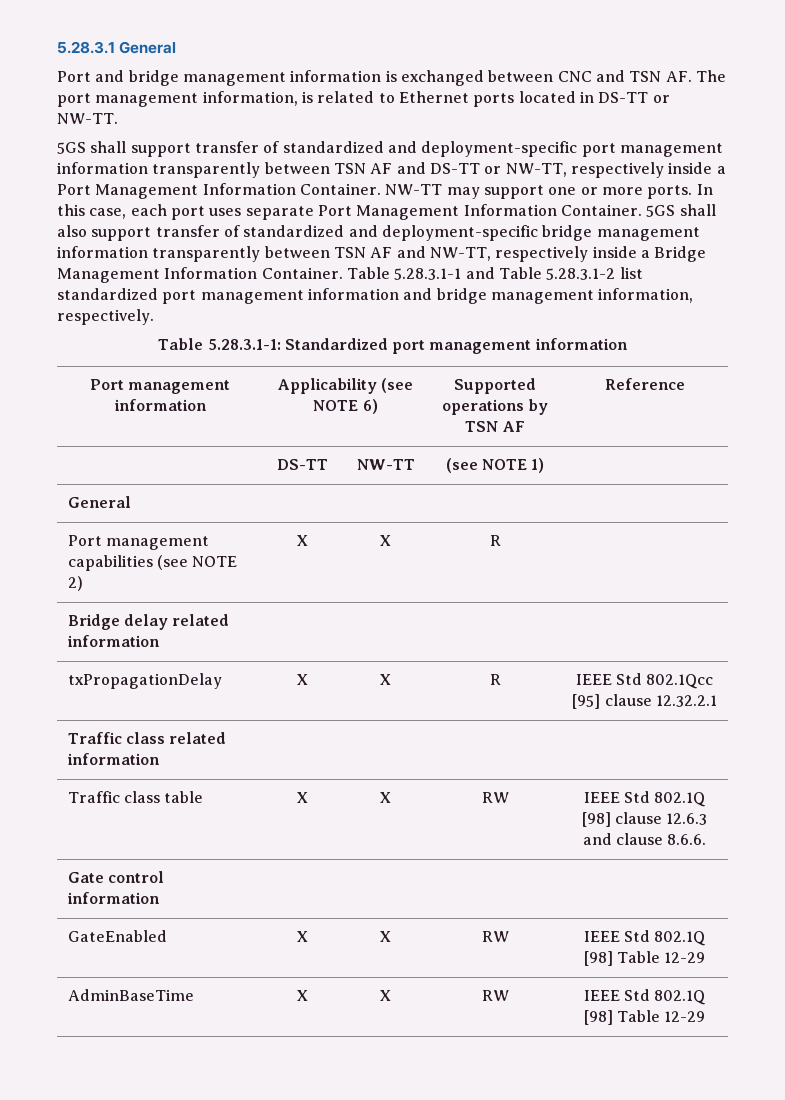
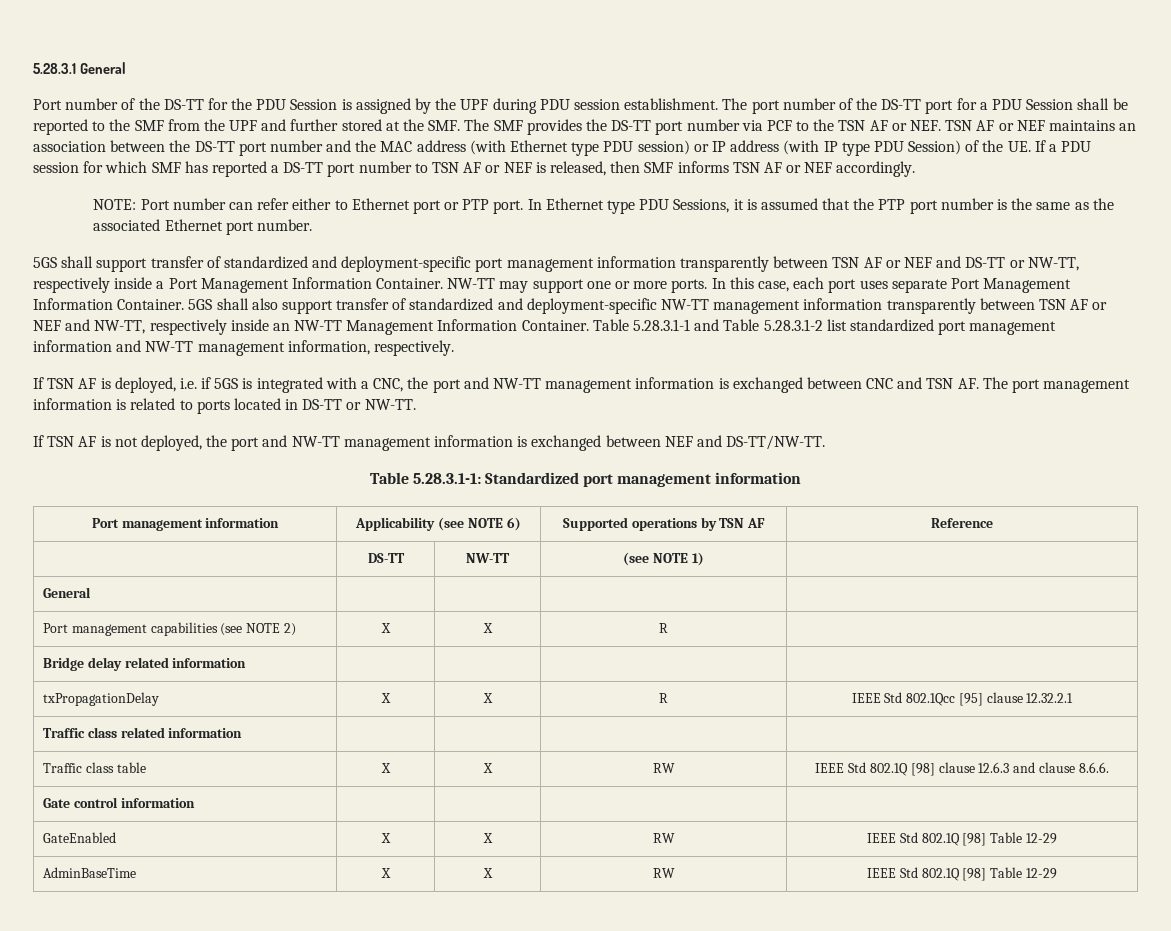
- Port and bridge management information is exchanged between CNC and TSN AF. The port management information, is related to Ethernet ports located in DS-TT or NW-TT.
+ Port number of the DS-TT for the PDU Session is assigned by the UPF during PDU session establishment. The port number of the DS-TT port for a PDU Session shall be reported to the SMF from the UPF and further stored at the SMF. The SMF provides the DS-TT port number via PCF to the TSN AF or NEF. TSN AF or NEF maintains an association between the DS-TT port number and the MAC address (with Ethernet type PDU session) or IP address (with IP type PDU Session) of the UE. If a PDU session for which SMF has reported a DS-TT port number to TSN AF or NEF is released, then SMF informs TSN AF or NEF accordingly.
+ NOTE: Port number can refer either to Ethernet port or PTP port. In Ethernet type PDU Sessions, it is assumed that the PTP port number is the same as the associated Ethernet port number.
- 5GS shall support transfer of standardized and deployment-specific port management information transparently between TSN AF and DS-TT or NW-TT, respectively inside a Port Management Information Container.
+ 5GS shall support transfer of standardized and deployment-specific port management information transparently between TSN AF or NEF and DS-TT or NW-TT, respectively inside a Port Management Information Container.
- 5GS shall also support transfer of standardized and deployment-specific bridge management information transparently between TSN AF and NW-TT, respectively inside a Bridge Management Information Container.
+ 5GS shall also support transfer of standardized and deployment-specific NW-TT management information transparently between TSN AF or NEF and NW-TT, respectively inside an NW-TT Management Information Container.
- Table 5.28.3.1-1 and Table 5.28.3.1-2 list standardized port management information and bridge management information, respectively.
+ Table 5.28.3.1-1 and Table 5.28.3.1-2 list standardized port management information and NW-TT management information, respectively.
+ If TSN AF is deployed, i.e. if 5GS is integrated with a CNC, the port and NW-TT management information is exchanged between CNC and TSN AF. The port management information is related to ports located in DS-TT or NW-TT.
+ If TSN AF is not deployed, the port and NW-TT management information is exchanged between NEF and DS-TT/NW-TT.

